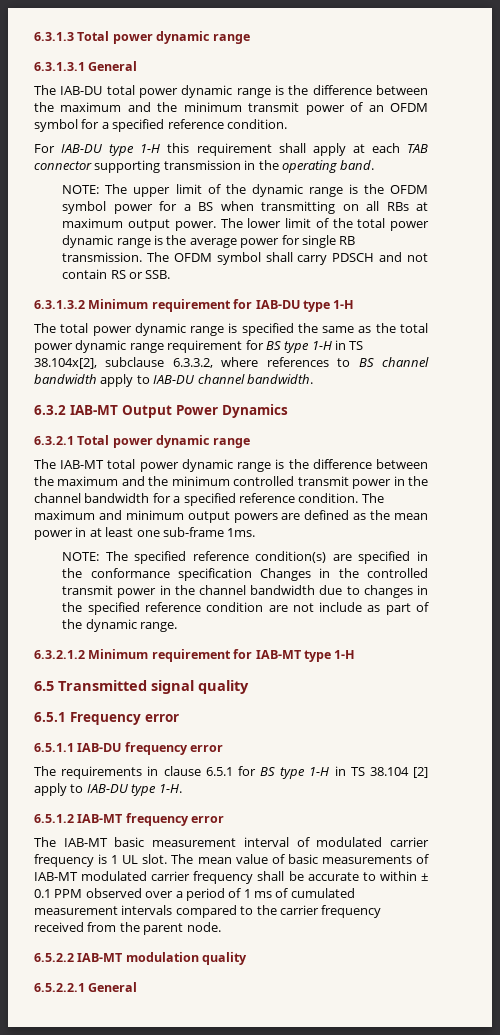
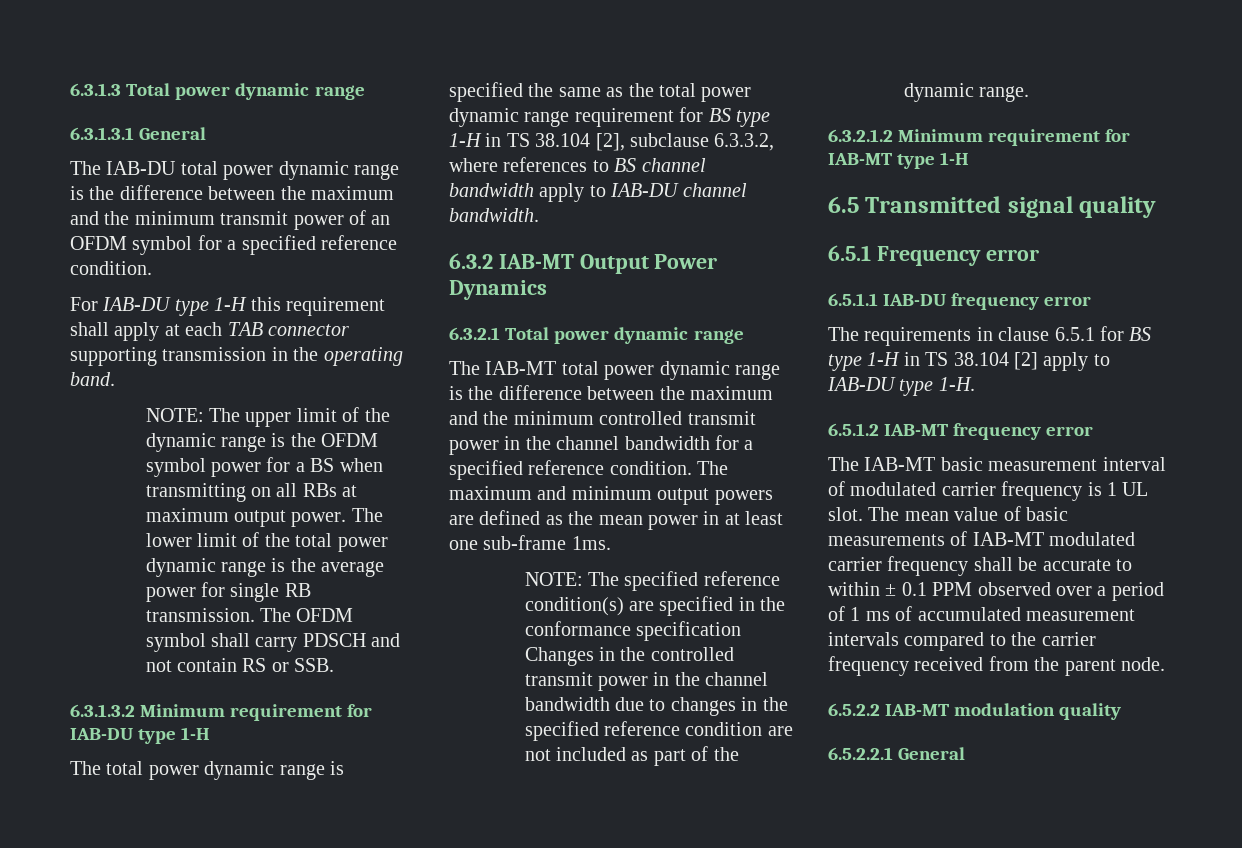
- The total power dynamic range is specified the same as the total power dynamic range requirement for BS type 1-H in TS 38.104x[2], subclause 6.3.3.2, where references to BS channel bandwidth apply to IAB-DU channel bandwidth.
+ The total power dynamic range is specified the same as the total power dynamic range requirement for BS type 1-H in TS 38.104 [2], subclause 6.3.3.2, where references to BS channel bandwidth apply to IAB-DU channel bandwidth.
- NOTE: The specified reference condition(s) are specified in the conformance specification Changes in the controlled transmit power in the channel bandwidth due to changes in the specified reference condition are not include as part of the dynamic range.
+ NOTE: The specified reference condition(s) are specified in the conformance specification Changes in the controlled transmit power in the channel bandwidth due to changes in the specified reference condition are not included as part of the dynamic range.
- The mean value of basic measurements of IAB-MT modulated carrier frequency shall be accurate to within ± 0.1 PPM observed over a period of 1 ms of cumulated measurement intervals compared to the carrier frequency received from the parent node.
+ The mean value of basic measurements of IAB-MT modulated carrier frequency shall be accurate to within ± 0.1 PPM observed over a period of 1 ms of accumulated measurement intervals compared to the carrier frequency received from the parent node.

